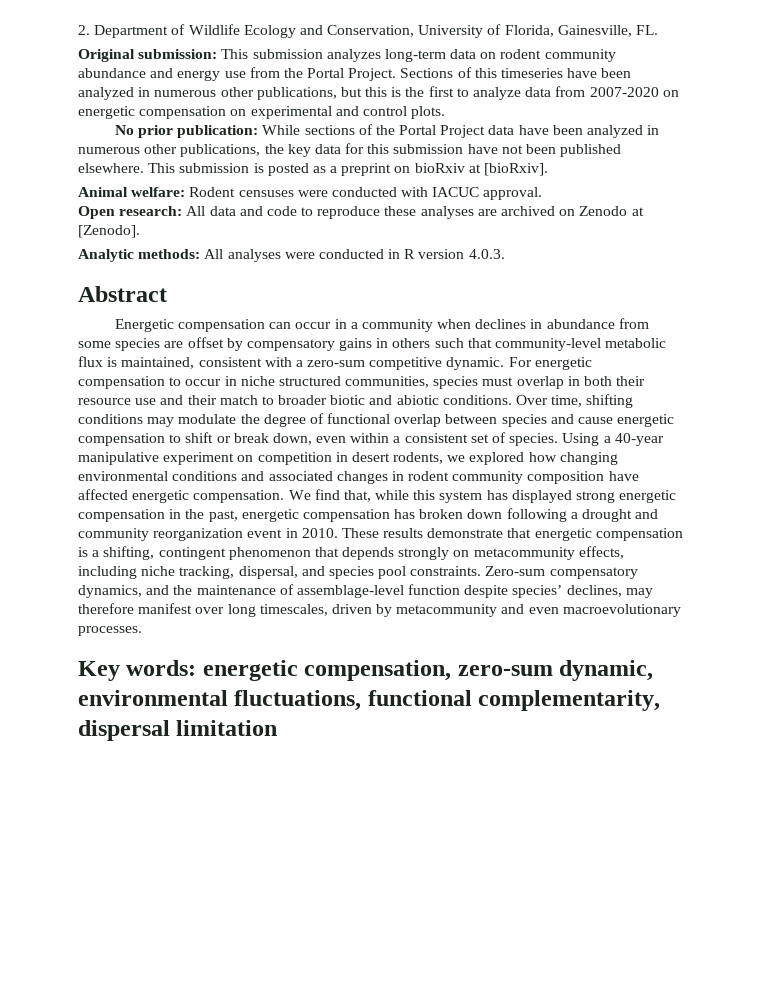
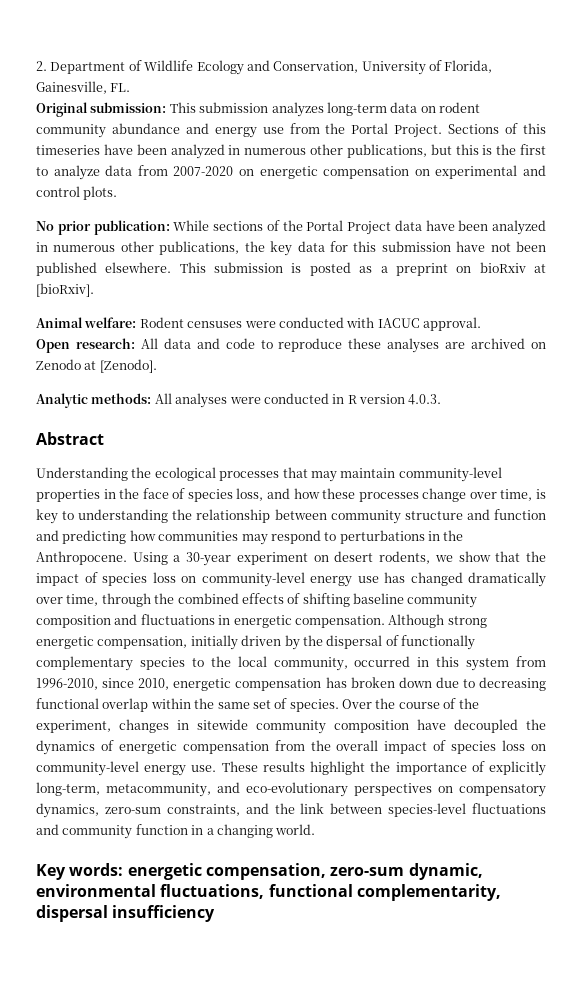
- Energetic compensation can occur in a community when declines in abundance from some species are offset by compensatory gains in others such that community-level metabolic flux is maintained, consistent with a zero-sum competitive dynamic. For energetic compensation to occur in niche structured communities, species must overlap in both their resource use and their match to broader biotic and abiotic conditions. Over time, shifting conditions may modulate the degree of functional overlap between species and cause energetic compensation to shift or break down, even within a consistent set of species. Using a 40-year manipulative experiment on competition in desert rodents, we explored how changing environmental conditions and associated changes in rodent community composition have affected energetic compensation. We find that, while this system has displayed strong energetic compensation in the past, energetic compensation has broken down following a drought and community reorganization event in 2010. These results demonstrate that energetic compensation is a shifting, contingent phenomenon that depends strongly on metacommunity effects, including niche tracking, dispersal, and species pool constraints. Zero-sum compensatory dynamics, and the maintenance of assemblage-level function despite species’ declines, may therefore manifest over long timescales, driven by metacommunity and even macroevolutionary processes.
+ Understanding the ecological processes that may maintain community-level properties in the face of species loss, and how these processes change over time, is key to understanding the relationship between community structure and function and predicting how communities may respond to perturbations in the Anthropocene. Using a 30-year experiment on desert rodents, we show that the impact of species loss on community-level energy use has changed dramatically over time, through the combined effects of shifting baseline community composition and fluctuations in energetic compensation. Although strong energetic compensation, initially driven by the dispersal of functionally complementary species to the local community, occurred in this system from 1996-2010, since 2010, energetic compensation has broken down due to decreasing functional overlap within the same set of species. Over the course of the experiment, changes in sitewide community composition have decoupled the dynamics of energetic compensation from the overall impact of species loss on community-level energy use. These results highlight the importance of explicitly long-term, metacommunity, and eco-evolutionary perspectives on compensatory dynamics, zero-sum constraints, and the link between species-level fluctuations and community function in a changing world.
- Key words: energetic compensation, zero-sum dynamic, environmental fluctuations, functional complementarity, dispersal limitation
+ Key words: energetic compensation, zero-sum dynamic, environmental fluctuations, functional complementarity, dispersal insufficiency

